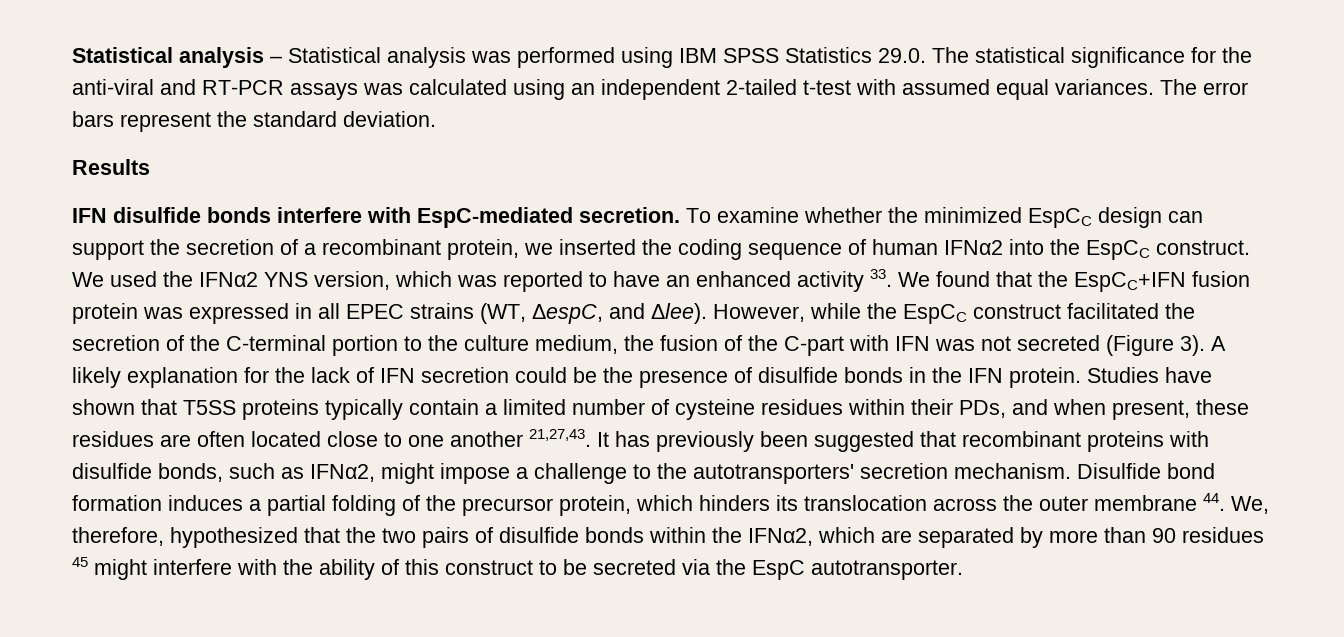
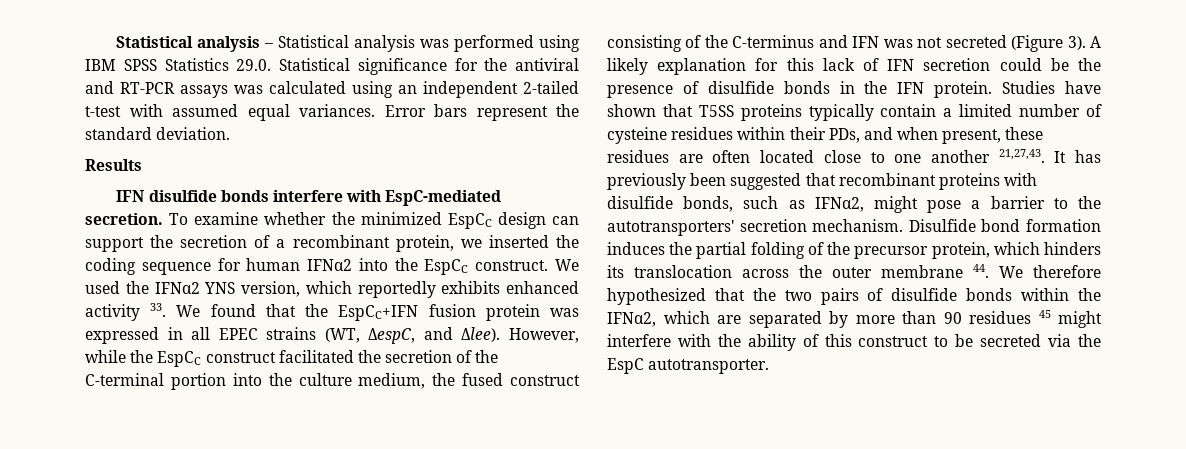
- Statistical analysis – Statistical analysis was performed using IBM SPSS Statistics 29.0. The statistical significance for the anti-viral and RT-PCR assays was calculated using an independent 2-tailed t-test with assumed equal variances.
+ Statistical analysis – Statistical analysis was performed using IBM SPSS Statistics 29.0. Statistical significance for the antiviral and RT-PCR assays was calculated using an independent 2-tailed t-test with assumed equal variances.
- The error bars represent the standard deviation.
+ Error bars represent the standard deviation.
- To examine whether the minimized EspCC design can support the secretion of a recombinant protein, we inserted the coding sequence of human IFNα2 into the EspCC construct.
+ To examine whether the minimized EspCC design can support the secretion of a recombinant protein, we inserted the coding sequence for human IFNα2 into the EspCC construct.
- We used the IFNα2 YNS version, which was reported to have an enhanced activity 33. We found that the EspCC+IFN fusion protein was expressed in all EPEC strains (WT, ΔespC, and Δlee).
+ We used the IFNα2 YNS version, which reportedly exhibits enhanced activity 33. We found that the EspCC+IFN fusion protein was expressed in all EPEC strains (WT, ΔespC, and Δlee).
- However, while the EspCC construct facilitated the secretion of the C-terminal portion to the culture medium, the fusion of the C-part with IFN was not secreted (Figure 3).
+ However, while the EspCC construct facilitated the secretion of the C-terminal portion into the culture medium, the fused construct consisting of the C-terminus and IFN was not secreted (Figure 3).
- A likely explanation for the lack of IFN secretion could be the presence of disulfide bonds in the IFN protein.
+ A likely explanation for this lack of IFN secretion could be the presence of disulfide bonds in the IFN protein.
- It has previously been suggested that recombinant proteins with disulfide bonds, such as IFNα2, might impose a challenge to the autotransporters' secretion mechanism.
+ It has previously been suggested that recombinant proteins with disulfide bonds, such as IFNα2, might pose a barrier to the autotransporters' secretion mechanism.
- Disulfide bond formation induces a partial folding of the precursor protein, which hinders its translocation across the outer membrane 44. We, therefore, hypothesized that the two pairs of disulfide bonds within the IFNα2, which are separated by more than 90 residues 45 might interfere with the ability of this construct to be secreted via the EspC autotransporter.
+ Disulfide bond formation induces the partial folding of the precursor protein, which hinders its translocation across the outer membrane 44. We therefore hypothesized that the two pairs of disulfide bonds within the IFNα2, which are separated by more than 90 residues 45 might interfere with the ability of this construct to be secreted via the EspC autotransporter.

